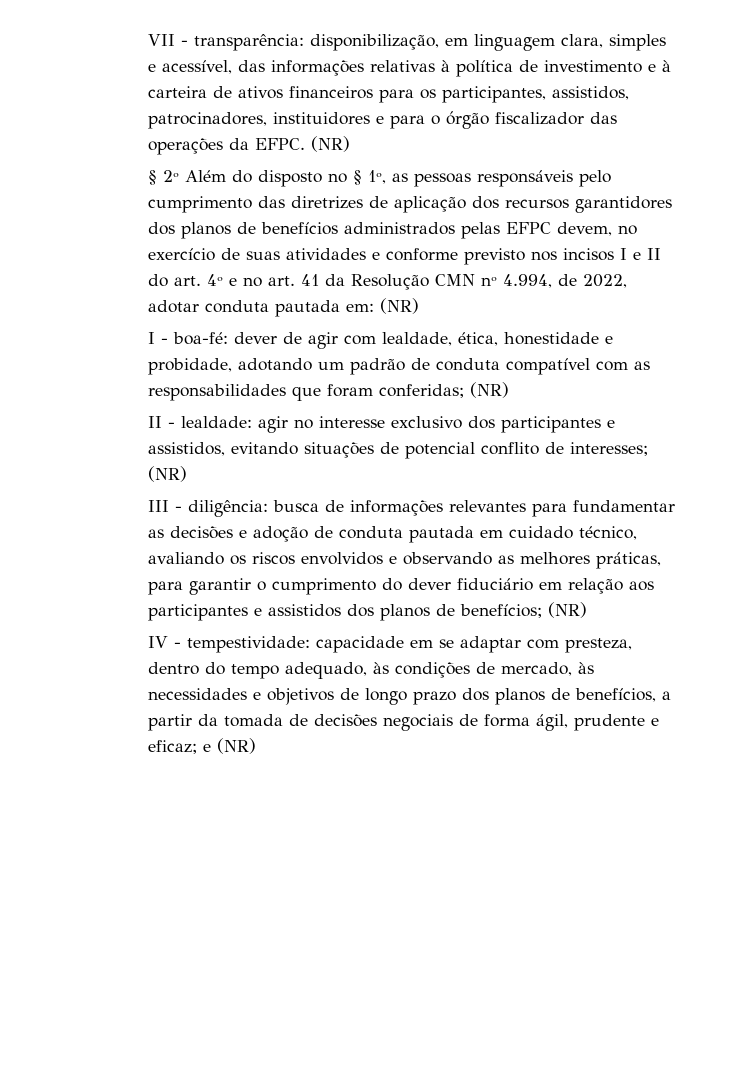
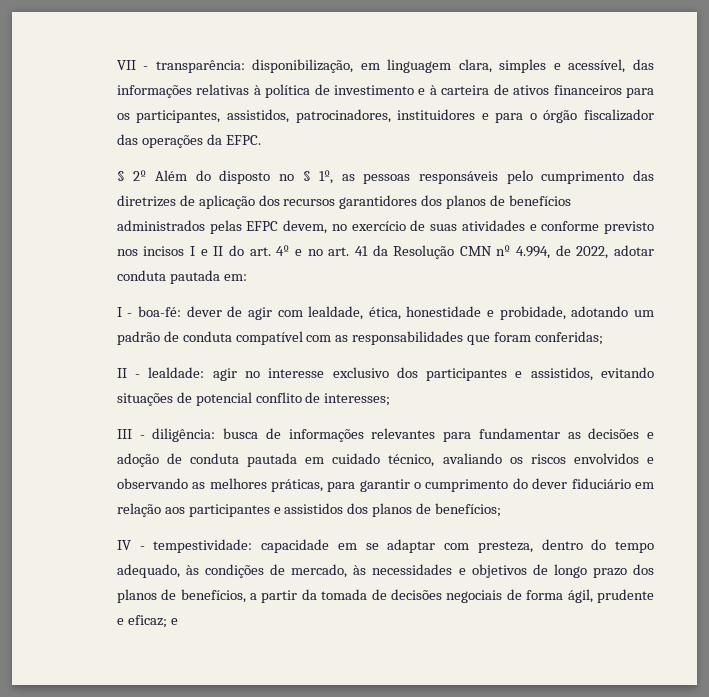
- VII - transparência: disponibilização, em linguagem clara, simples e acessível, das informações relativas à política de investimento e à carteira de ativos financeiros para os participantes, assistidos, patrocinadores, instituidores e para o órgão fiscalizador das operações da EFPC. (NR)
+ VII - transparência: disponibilização, em linguagem clara, simples e acessível, das informações relativas à política de investimento e à carteira de ativos financeiros para os participantes, assistidos, patrocinadores, instituidores e para o órgão fiscalizador das operações da EFPC.
- § 2º Além do disposto no § 1º, as pessoas responsáveis pelo cumprimento das diretrizes de aplicação dos recursos garantidores dos planos de benefícios administrados pelas EFPC devem, no exercício de suas atividades e conforme previsto nos incisos I e II do art. 4º e no art. 41 da Resolução CMN nº 4.994, de 2022, adotar conduta pautada em: (NR)
+ § 2º Além do disposto no § 1º, as pessoas responsáveis pelo cumprimento das diretrizes de aplicação dos recursos garantidores dos planos de benefícios administrados pelas EFPC devem, no exercício de suas atividades e conforme previsto nos incisos I e II do art. 4º e no art. 41 da Resolução CMN nº 4.994, de 2022, adotar conduta pautada em:
- I - boa-fé: dever de agir com lealdade, ética, honestidade e probidade, adotando um padrão de conduta compatível com as responsabilidades que foram conferidas; (NR)
+ I - boa-fé: dever de agir com lealdade, ética, honestidade e probidade, adotando um padrão de conduta compatível com as responsabilidades que foram conferidas;
- II - lealdade: agir no interesse exclusivo dos participantes e assistidos, evitando situações de potencial conflito de interesses; (NR)
+ II - lealdade: agir no interesse exclusivo dos participantes e assistidos, evitando situações de potencial conflito de interesses;
- III - diligência: busca de informações relevantes para fundamentar as decisões e adoção de conduta pautada em cuidado técnico, avaliando os riscos envolvidos e observando as melhores práticas, para garantir o cumprimento do dever fiduciário em relação aos participantes e assistidos dos planos de benefícios; (NR)
+ III - diligência: busca de informações relevantes para fundamentar as decisões e adoção de conduta pautada em cuidado técnico, avaliando os riscos envolvidos e observando as melhores práticas, para garantir o cumprimento do dever fiduciário em relação aos participantes e assistidos dos planos de benefícios;
- IV - tempestividade: capacidade em se adaptar com presteza, dentro do tempo adequado, às condições de mercado, às necessidades e objetivos de longo prazo dos planos de benefícios, a partir da tomada de decisões negociais de forma ágil, prudente e eficaz; e (NR)
+ IV - tempestividade: capacidade em se adaptar com presteza, dentro do tempo adequado, às condições de mercado, às necessidades e objetivos de longo prazo dos planos de benefícios, a partir da tomada de decisões negociais de forma ágil, prudente e eficaz; e

